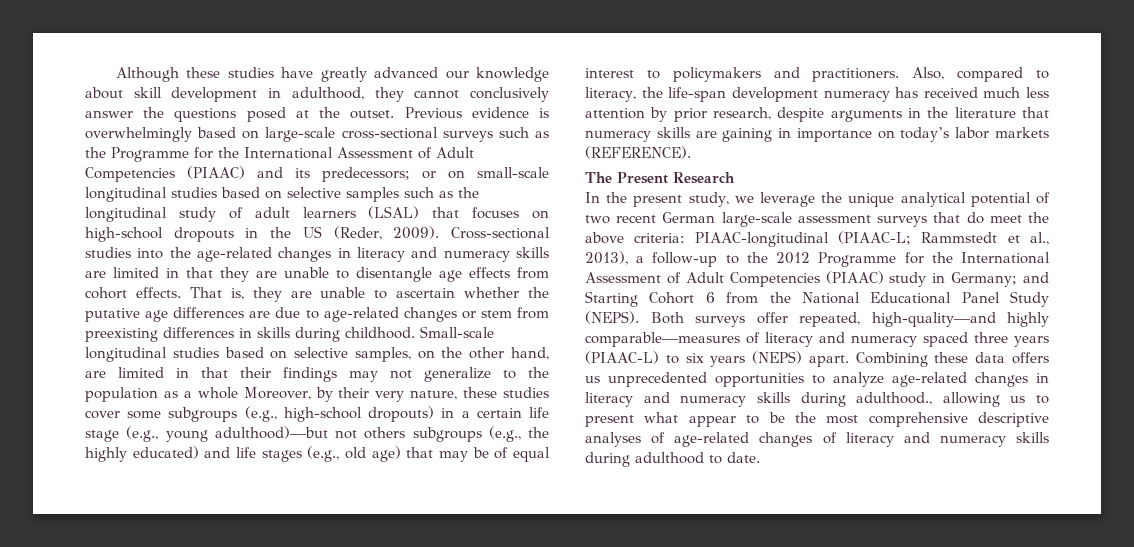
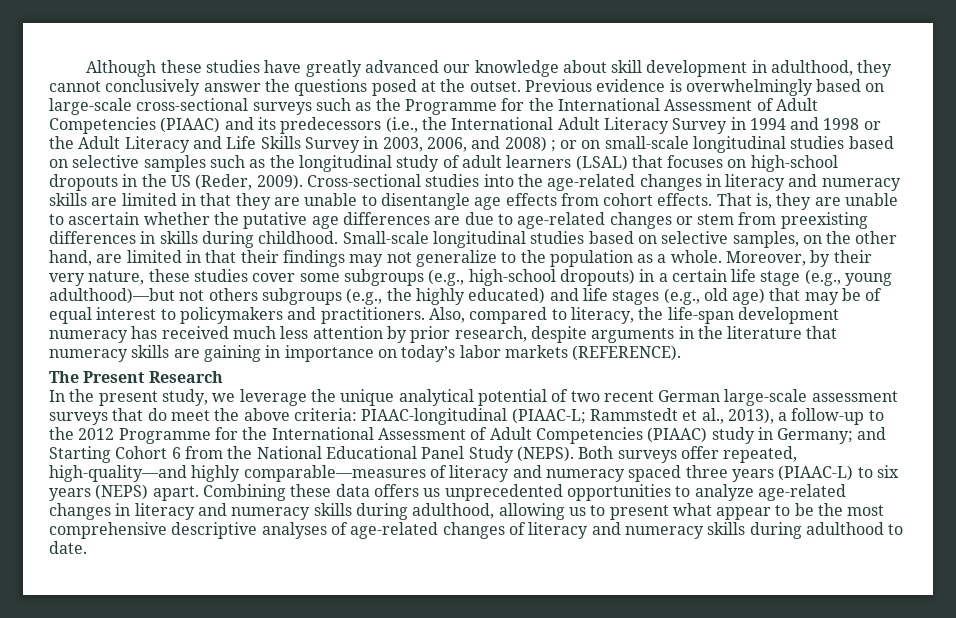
- Previous evidence is overwhelmingly based on large-scale cross-sectional surveys such as the Programme for the International Assessment of Adult Competencies (PIAAC) and its predecessors; or on small-scale longitudinal studies based on selective samples such as the longitudinal study of adult learners (LSAL) that focuses on high-school dropouts in the US (Reder, 2009).
+ Previous evidence is overwhelmingly based on large-scale cross-sectional surveys such as the Programme for the International Assessment of Adult Competencies (PIAAC) and its predecessors (i.e., the International Adult Literacy Survey in 1994 and 1998 or the Adult Literacy and Life Skills Survey in 2003, 2006, and 2008) ; or on small-scale longitudinal studies based on selective samples such as the longitudinal study of adult learners (LSAL) that focuses on high-school dropouts in the US (Reder, 2009).
- Small-scale longitudinal studies based on selective samples, on the other hand, are limited in that their findings may not generalize to the population as a whole Moreover, by their very nature, these studies cover some subgroups (e.g., high-school dropouts) in a certain life stage (e.g., young adulthood)––but not others subgroups (e.g., the highly educated) and life stages (e.g., old age) that may be of equal interest to policymakers and practitioners.
+ Small-scale longitudinal studies based on selective samples, on the other hand, are limited in that their findings may not generalize to the population as a whole. Moreover, by their very nature, these studies cover some subgroups (e.g., high-school dropouts) in a certain life stage (e.g., young adulthood)––but not others subgroups (e.g., the highly educated) and life stages (e.g., old age) that may be of equal interest to policymakers and practitioners.
- Combining these data offers us unprecedented opportunities to analyze age-related changes in literacy and numeracy skills during adulthood., allowing us to present what appear to be the most comprehensive descriptive analyses of age-related changes of literacy and numeracy skills during adulthood to date.
+ Combining these data offers us unprecedented opportunities to analyze age-related changes in literacy and numeracy skills during adulthood, allowing us to present what appear to be the most comprehensive descriptive analyses of age-related changes of literacy and numeracy skills during adulthood to date.

